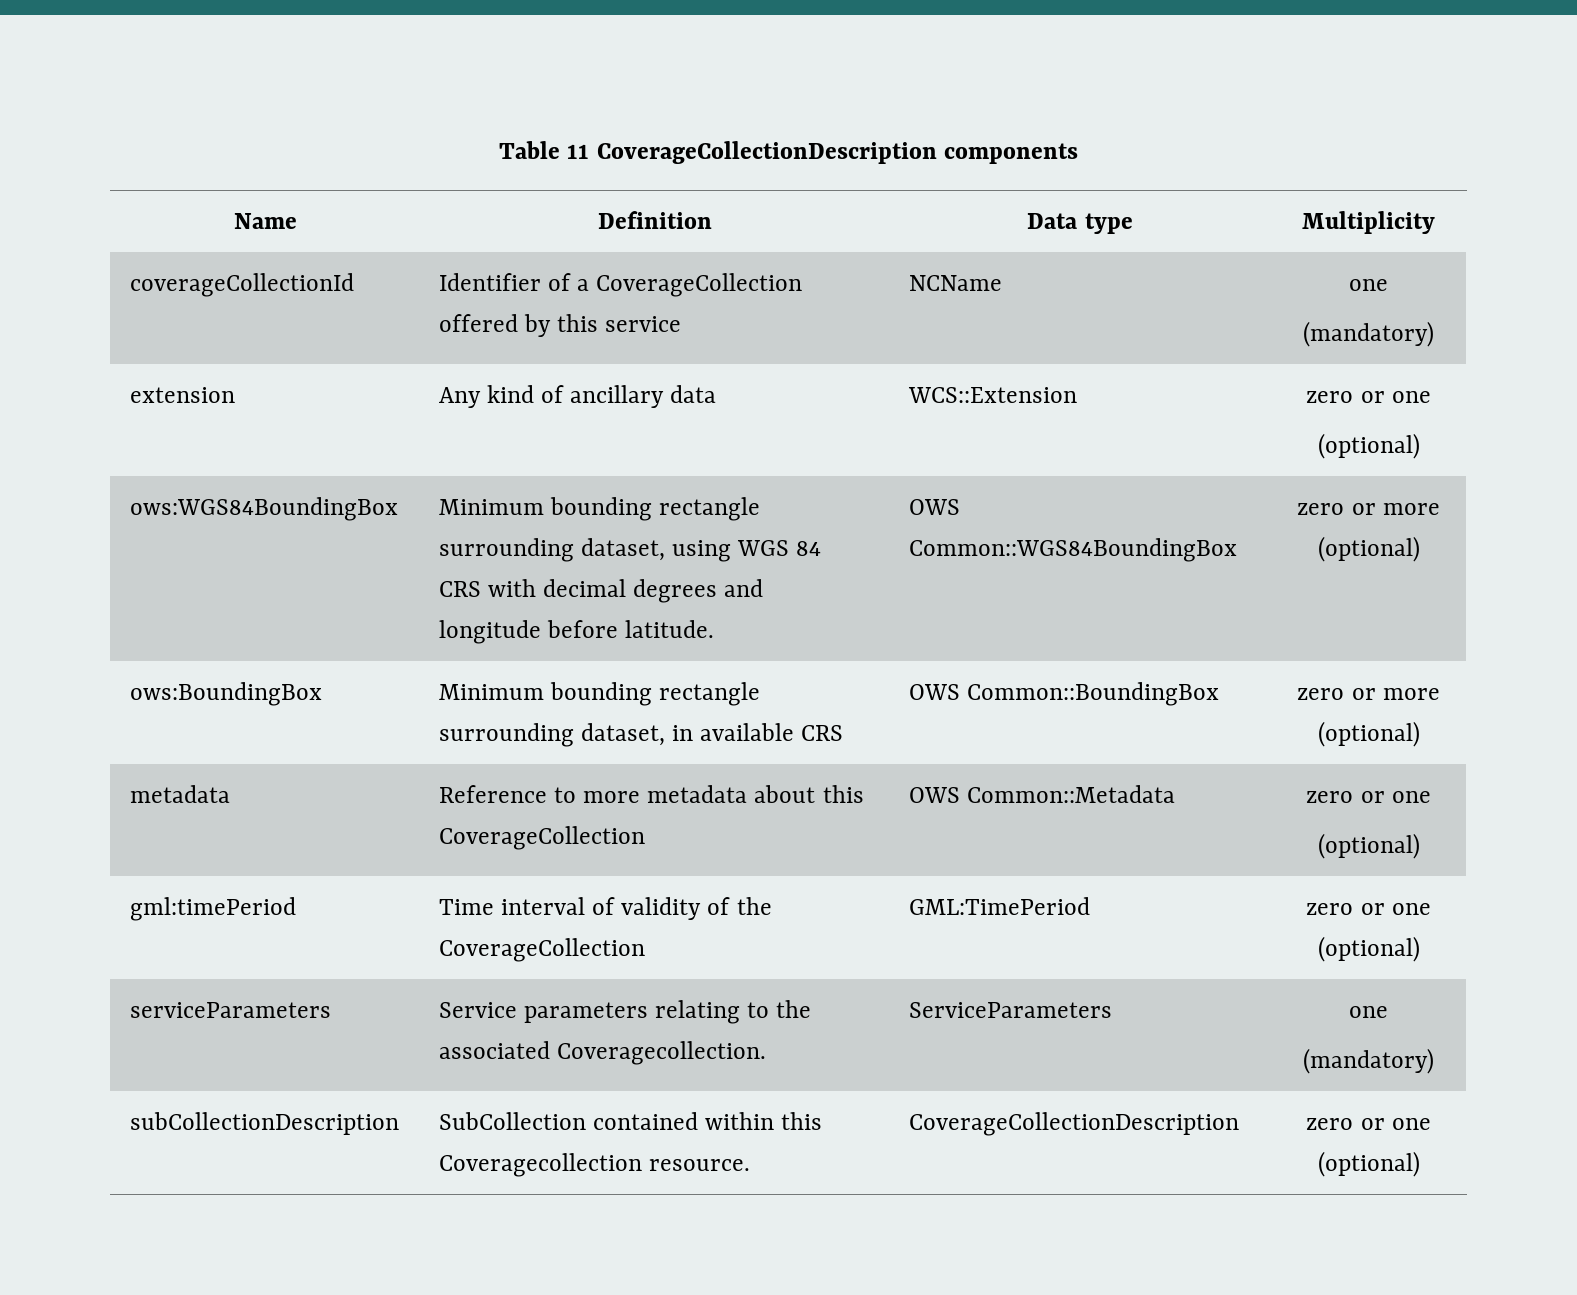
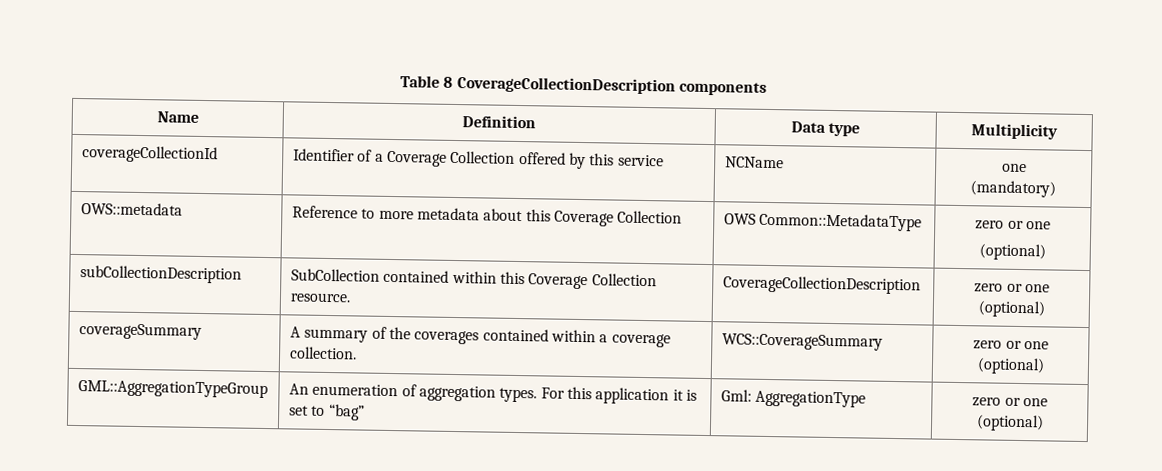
- Table 11 CoverageCollectionDescription components
+ Table 8 CoverageCollectionDescription components
- coverageCollectionId | Identifier of a CoverageCollection offered by this service | NCName | one
+ coverageCollectionId | Identifier of a Coverage Collection offered by this service | NCName | one
- extension | Any kind of ancillary data | WCS::Extension | zero or one
+ OWS::metadata | Reference to more metadata about this Coverage Collection | OWS Common::MetadataType | zero or one
  (optional)
- ows:WGS84BoundingBox | Minimum bounding rectangle surrounding dataset, using WGS 84 CRS with decimal degrees and longitude before latitude. | OWS Common::WGS84BoundingBox | zero or more (optional)
- ows:BoundingBox | Minimum bounding rectangle surrounding dataset, in available CRS | OWS Common::BoundingBox | zero or more (optional)
- metadata | Reference to more metadata about this CoverageCollection | OWS Common::Metadata | zero or one
- (optional)
- gml:timePeriod | Time interval of validity of the CoverageCollection | GML:TimePeriod | zero or one (optional)
- serviceParameters | Service parameters relating to the associated Coveragecollection. | ServiceParameters | one
- (mandatory)
- subCollectionDescription | SubCollection contained within this Coveragecollection resource. | CoverageCollectionDescription | zero or one (optional)
+ subCollectionDescription | SubCollection contained within this Coverage Collection resource. | CoverageCollectionDescription | zero or one (optional)
+ coverageSummary | A summary of the coverages contained within a coverage collection. | WCS::CoverageSummary | zero or one (optional)
+ GML::AggregationTypeGroup | An enumeration of aggregation types. For this application it is set to “bag” | Gml: AggregationType | zero or one (optional)

